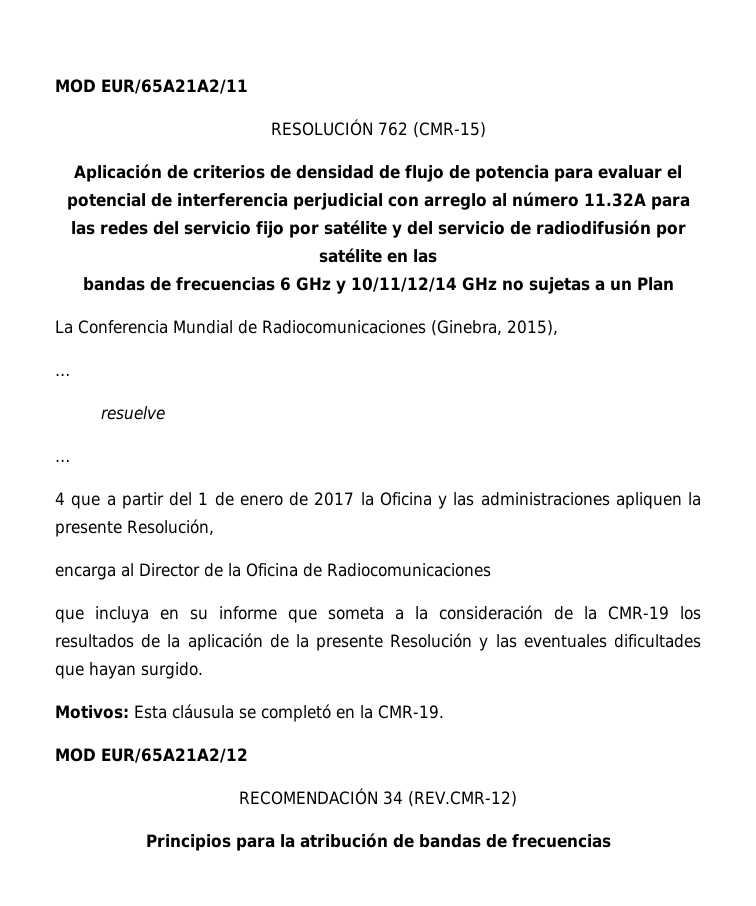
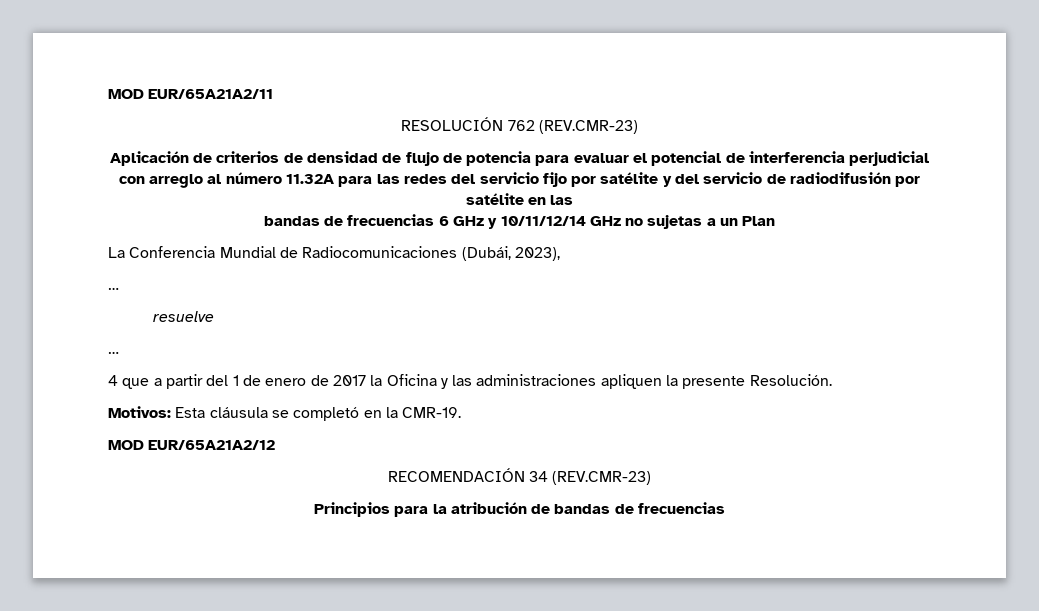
- RESOLUCIÓN 762 (CMR-15)
+ RESOLUCIÓN 762 (REV.CMR-23)
- La Conferencia Mundial de Radiocomunicaciones (Ginebra, 2015),
+ La Conferencia Mundial de Radiocomunicaciones (Dubái, 2023),
- 4 que a partir del 1 de enero de 2017 la Oficina y las administraciones apliquen la presente Resolución,
- encarga al Director de la Oficina de Radiocomunicaciones
- que incluya en su informe que someta a la consideración de la CMR-19 los resultados de la aplicación de la presente Resolución y las eventuales dificultades que hayan surgido.
+ 4 que a partir del 1 de enero de 2017 la Oficina y las administraciones apliquen la presente Resolución.
- RECOMENDACIÓN 34 (REV.CMR-12)
+ RECOMENDACIÓN 34 (REV.CMR-23)

